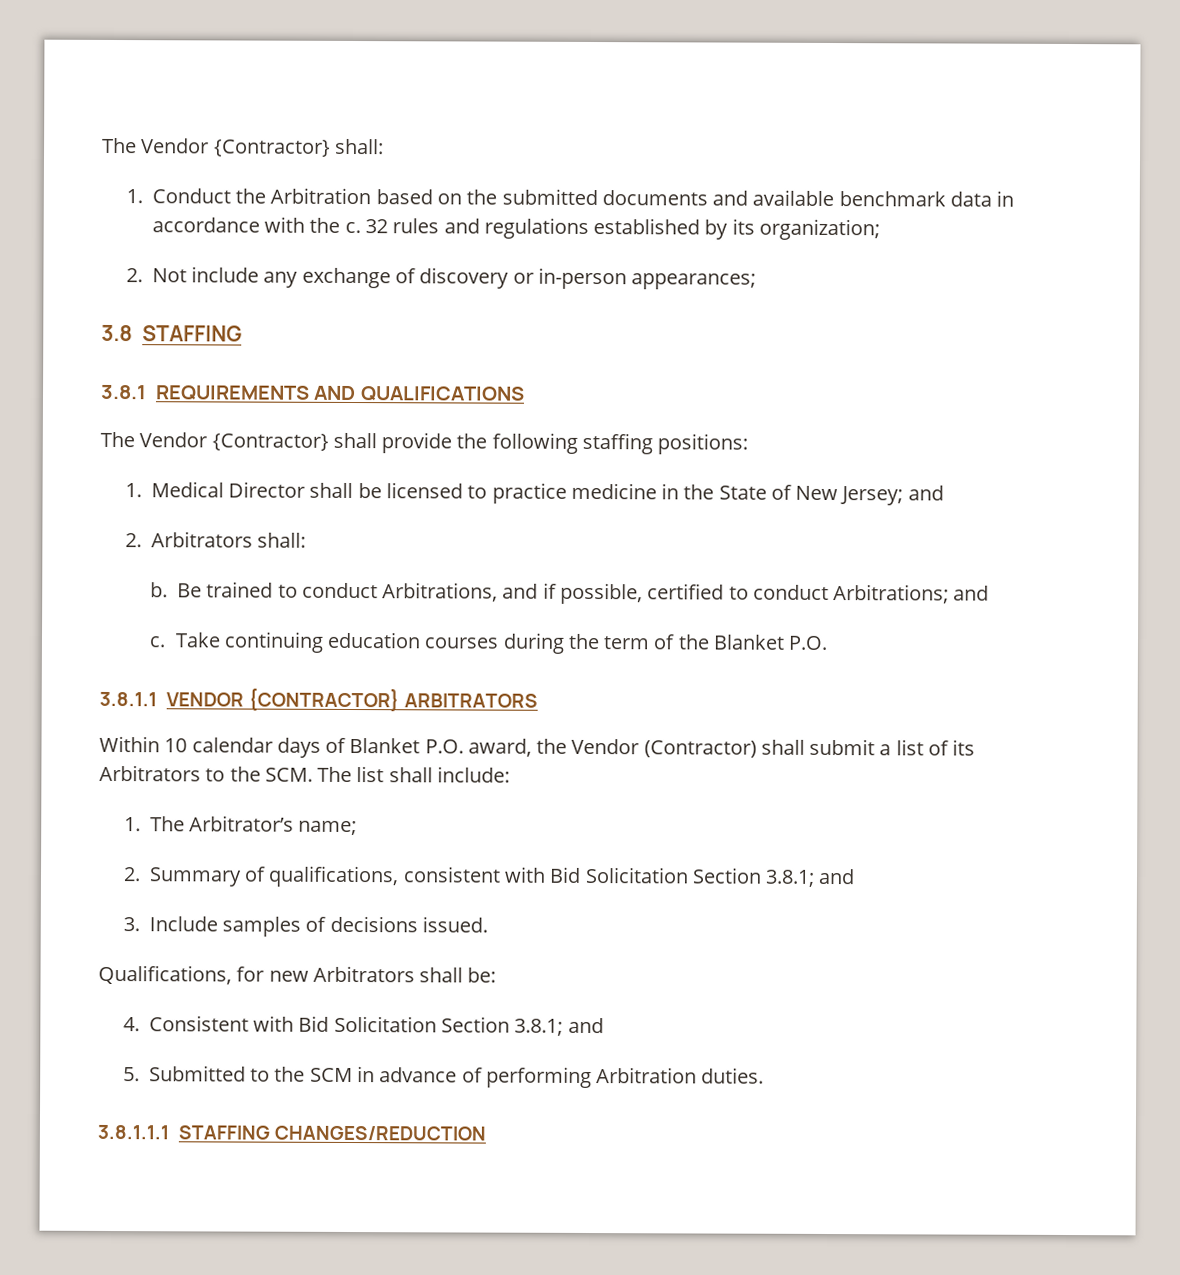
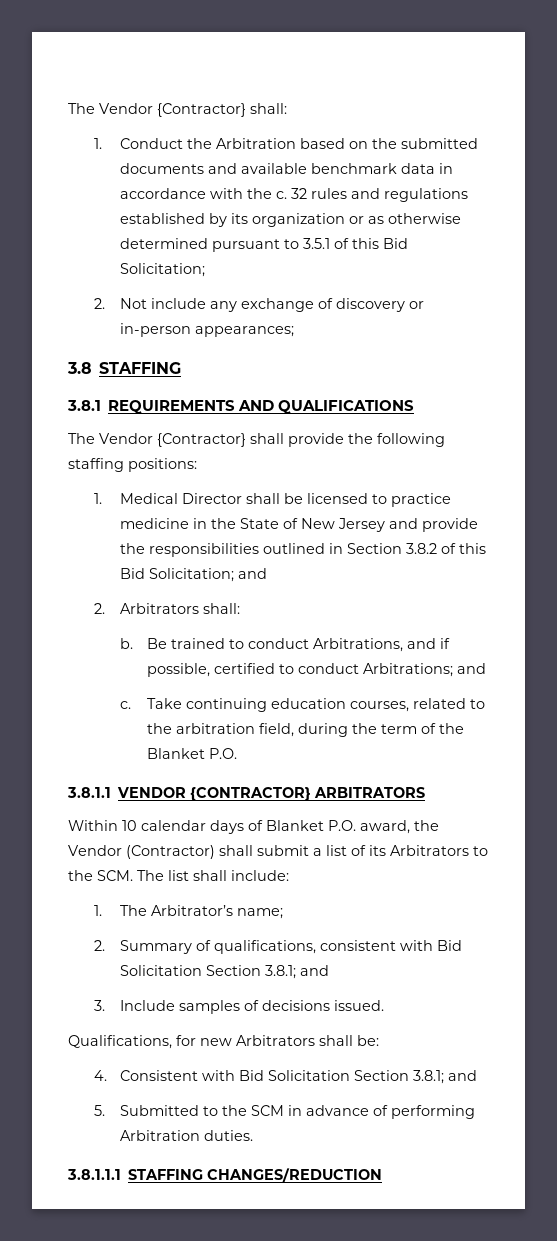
- 32 rules and regulations established by its organization;
+ 32 rules and regulations established by its organization or as otherwise determined pursuant to 3.5.1 of this Bid Solicitation;
- 1. Medical Director shall be licensed to practice medicine in the State of New Jersey; and
+ 1. Medical Director shall be licensed to practice medicine in the State of New Jersey and provide the responsibilities outlined in Section 3.8.2 of this Bid Solicitation; and
- Take continuing education courses during the term of the Blanket P.O.
+ Take continuing education courses, related to the arbitration field, during the term of the Blanket P.O.

